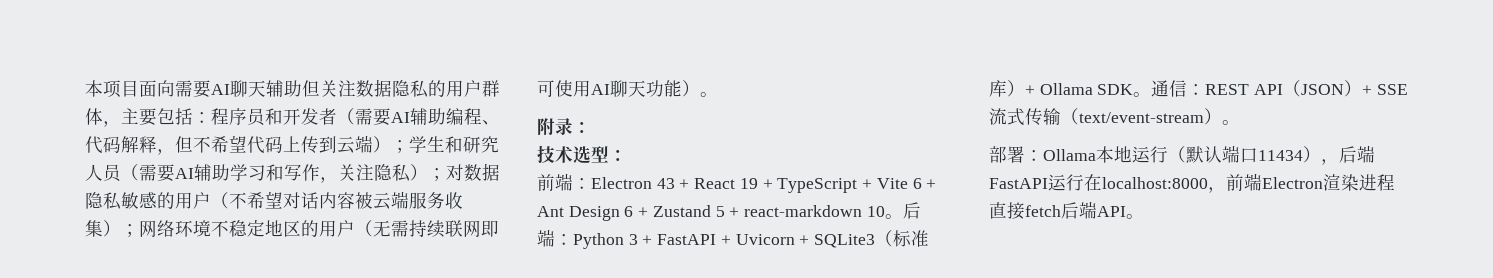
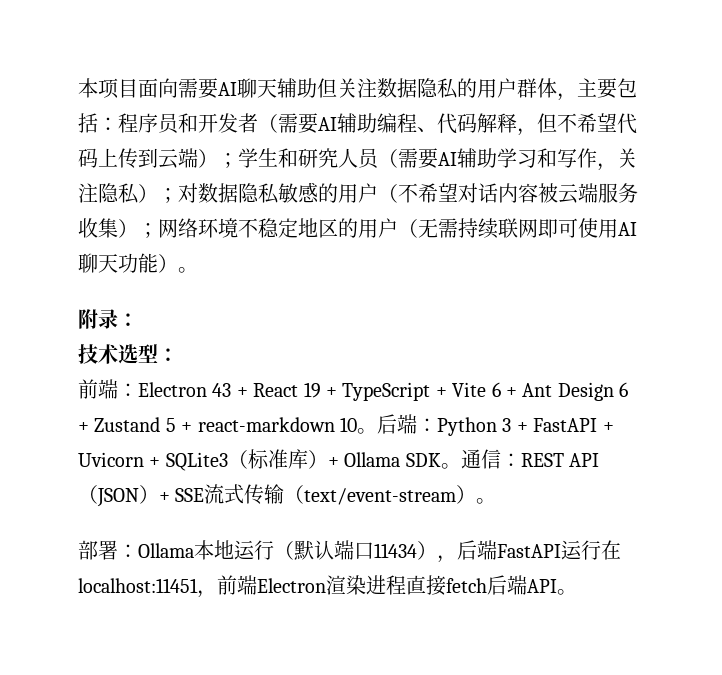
- 部署：Ollama本地运行（默认端口11434），后端FastAPI运行在localhost:8000，前端Electron渲染进程直接fetch后端API。
+ 部署：Ollama本地运行（默认端口11434），后端FastAPI运行在localhost:11451，前端Electron渲染进程直接fetch后端API。

